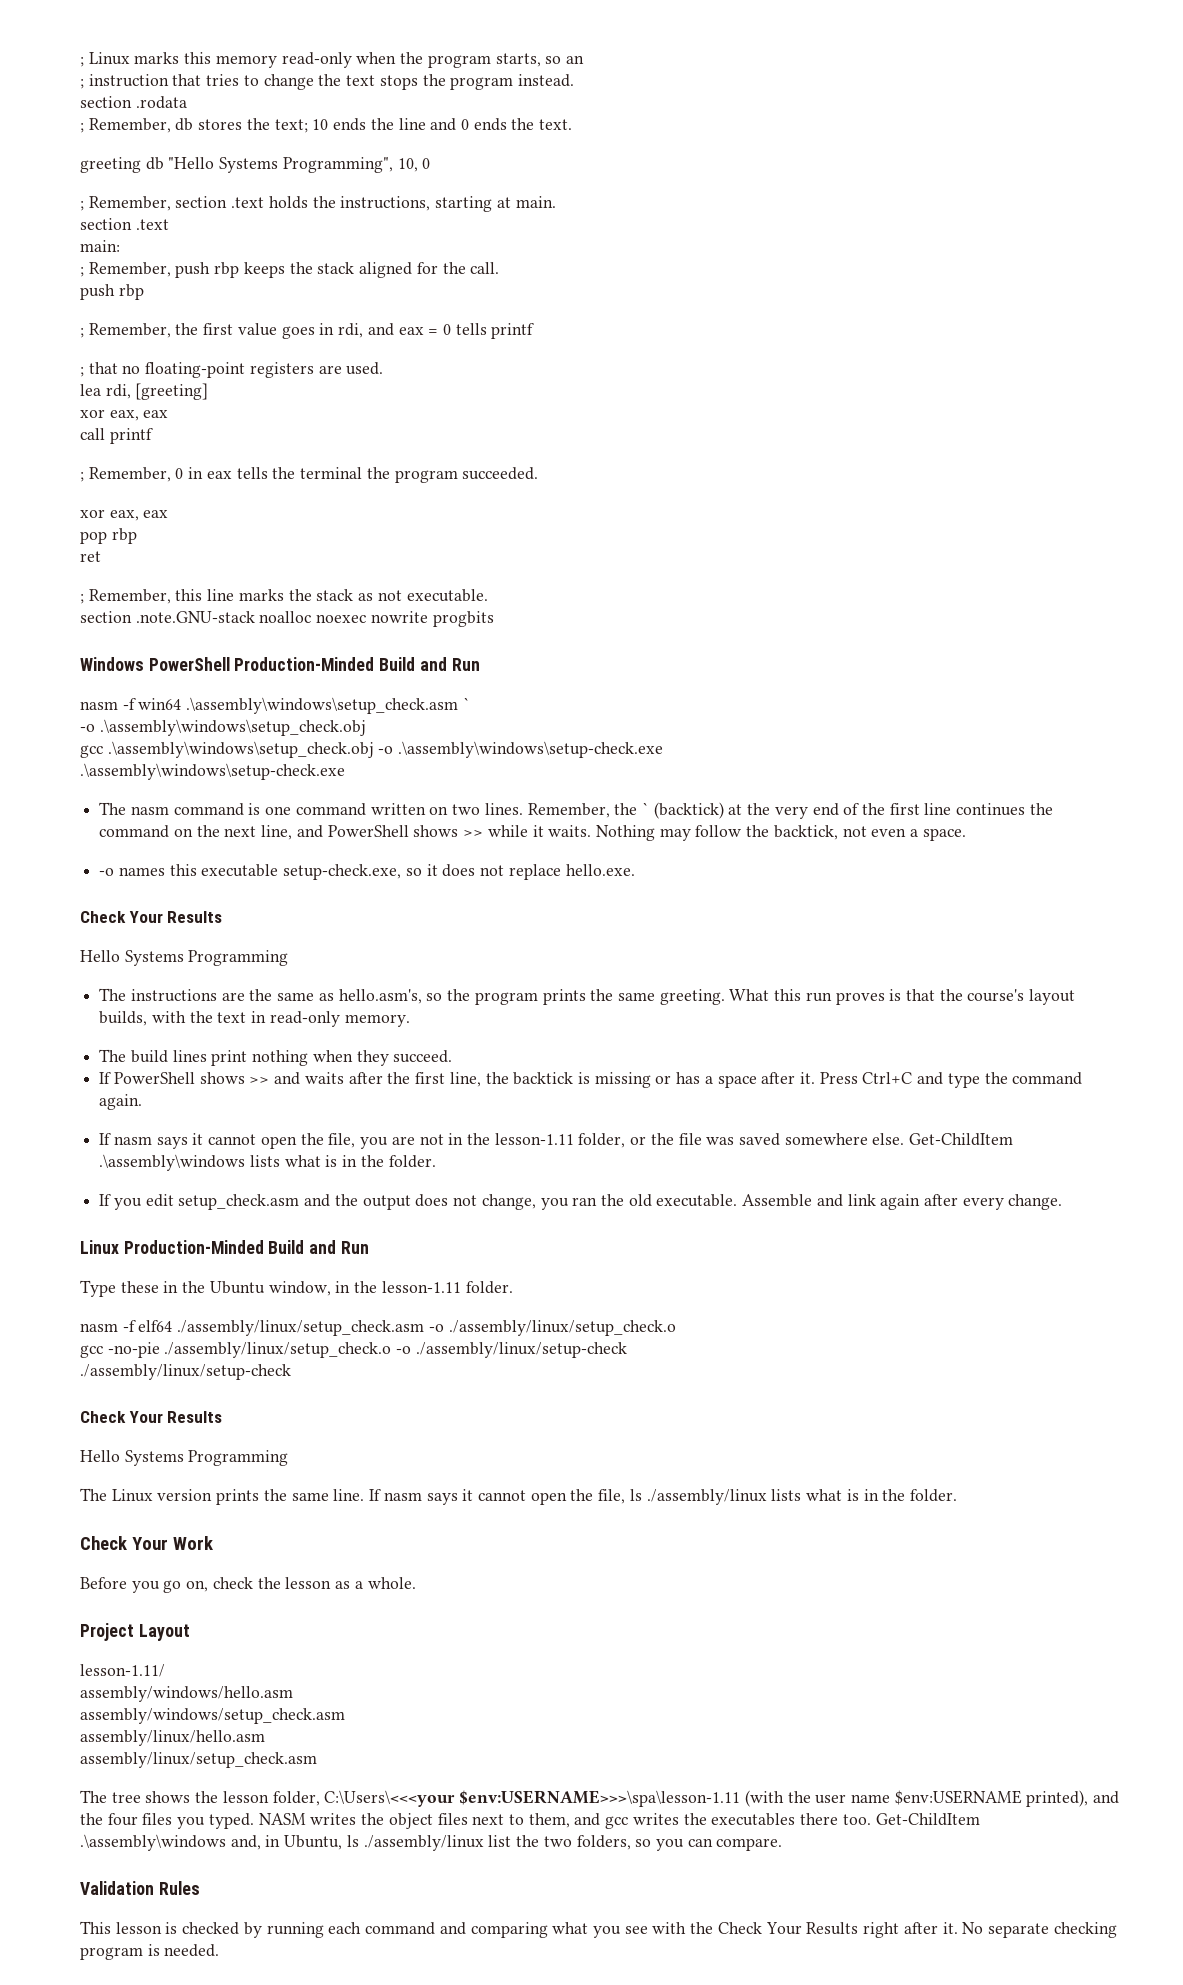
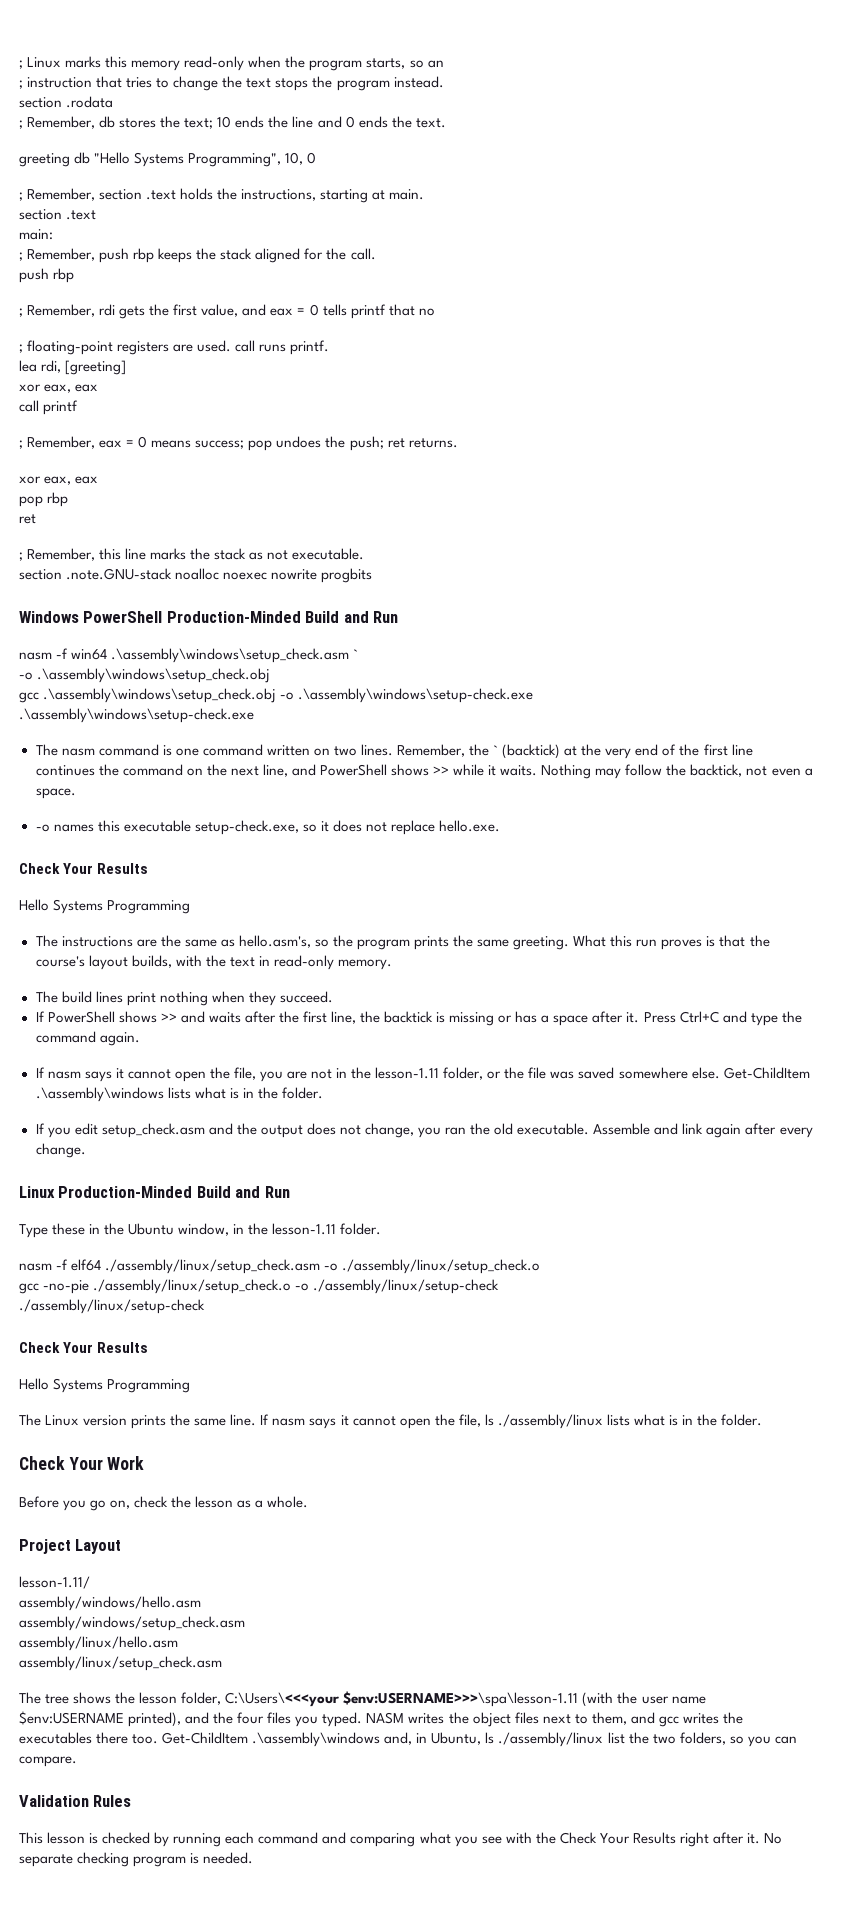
- ; Remember, the first value goes in rdi, and eax = 0 tells printf
- ; that no floating-point registers are used.
+ ; Remember, rdi gets the first value, and eax = 0 tells printf that no
+ ; floating-point registers are used. call runs printf.
- ; Remember, 0 in eax tells the terminal the program succeeded.
+ ; Remember, eax = 0 means success; pop undoes the push; ret returns.

